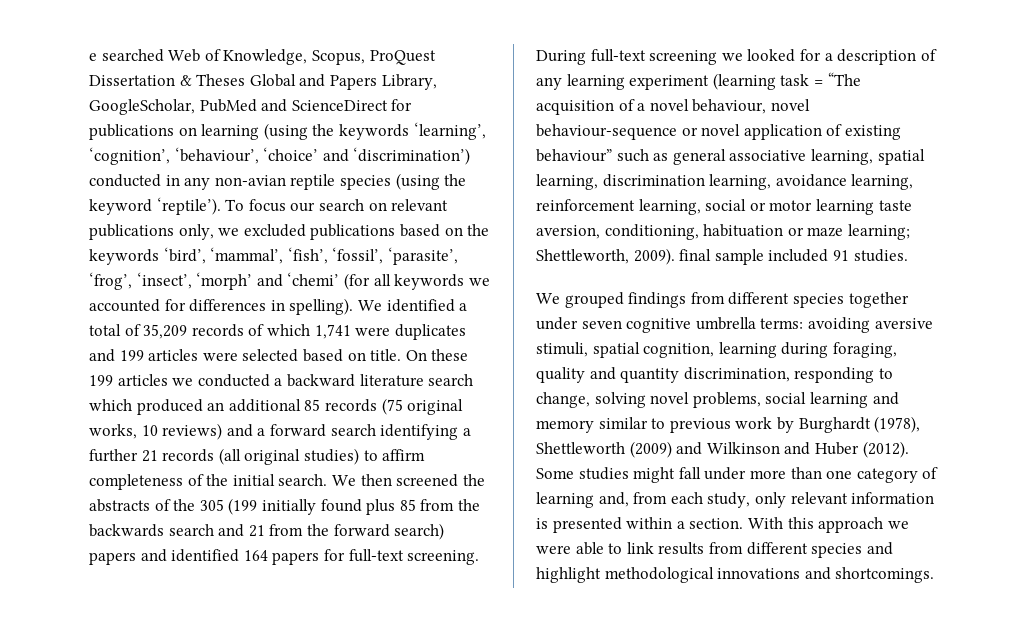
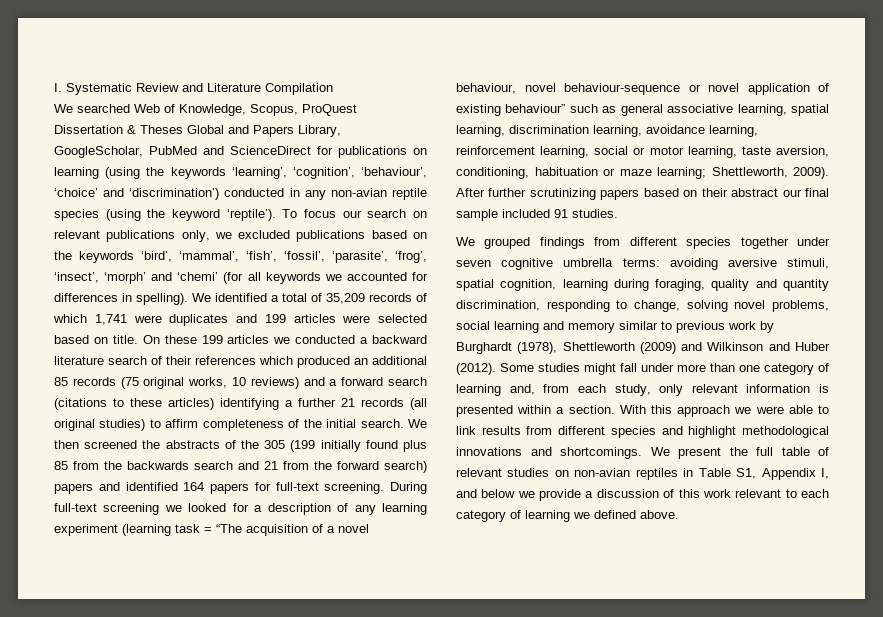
- e searched Web of Knowledge, Scopus, ProQuest Dissertation & Theses Global and Papers Library, GoogleScholar, PubMed and ScienceDirect for publications on learning (using the keywords ‘learning’, ‘cognition’, ‘behaviour’, ‘choice’ and ‘discrimination’) conducted in any non-avian reptile species (using the keyword ‘reptile’).
+ I. Systematic Review and Literature Compilation
+ We searched Web of Knowledge, Scopus, ProQuest Dissertation & Theses Global and Papers Library, GoogleScholar, PubMed and ScienceDirect for publications on learning (using the keywords ‘learning’, ‘cognition’, ‘behaviour’, ‘choice’ and ‘discrimination’) conducted in any non-avian reptile species (using the keyword ‘reptile’).
- On these 199 articles we conducted a backward literature search which produced an additional 85 records (75 original works, 10 reviews) and a forward search identifying a further 21 records (all original studies) to affirm completeness of the initial search.
+ On these 199 articles we conducted a backward literature search of their references which produced an additional 85 records (75 original works, 10 reviews) and a forward search (citations to these articles) identifying a further 21 records (all original studies) to affirm completeness of the initial search.
- During full-text screening we looked for a description of any learning experiment (learning task = “The acquisition of a novel behaviour, novel behaviour-sequence or novel application of existing behaviour” such as general associative learning, spatial learning, discrimination learning, avoidance learning, reinforcement learning, social or motor learning taste aversion, conditioning, habituation or maze learning; Shettleworth, 2009). final sample included 91 studies.
+ During full-text screening we looked for a description of any learning experiment (learning task = “The acquisition of a novel behaviour, novel behaviour-sequence or novel application of existing behaviour” such as general associative learning, spatial learning, discrimination learning, avoidance learning, reinforcement learning, social or motor learning, taste aversion, conditioning, habituation or maze learning; Shettleworth, 2009). After further scrutinizing papers based on their abstract our final sample included 91 studies.
+ We present the full table of relevant studies on non-avian reptiles in Table S1, Appendix I, and below we provide a discussion of this work relevant to each category of learning we defined above.

